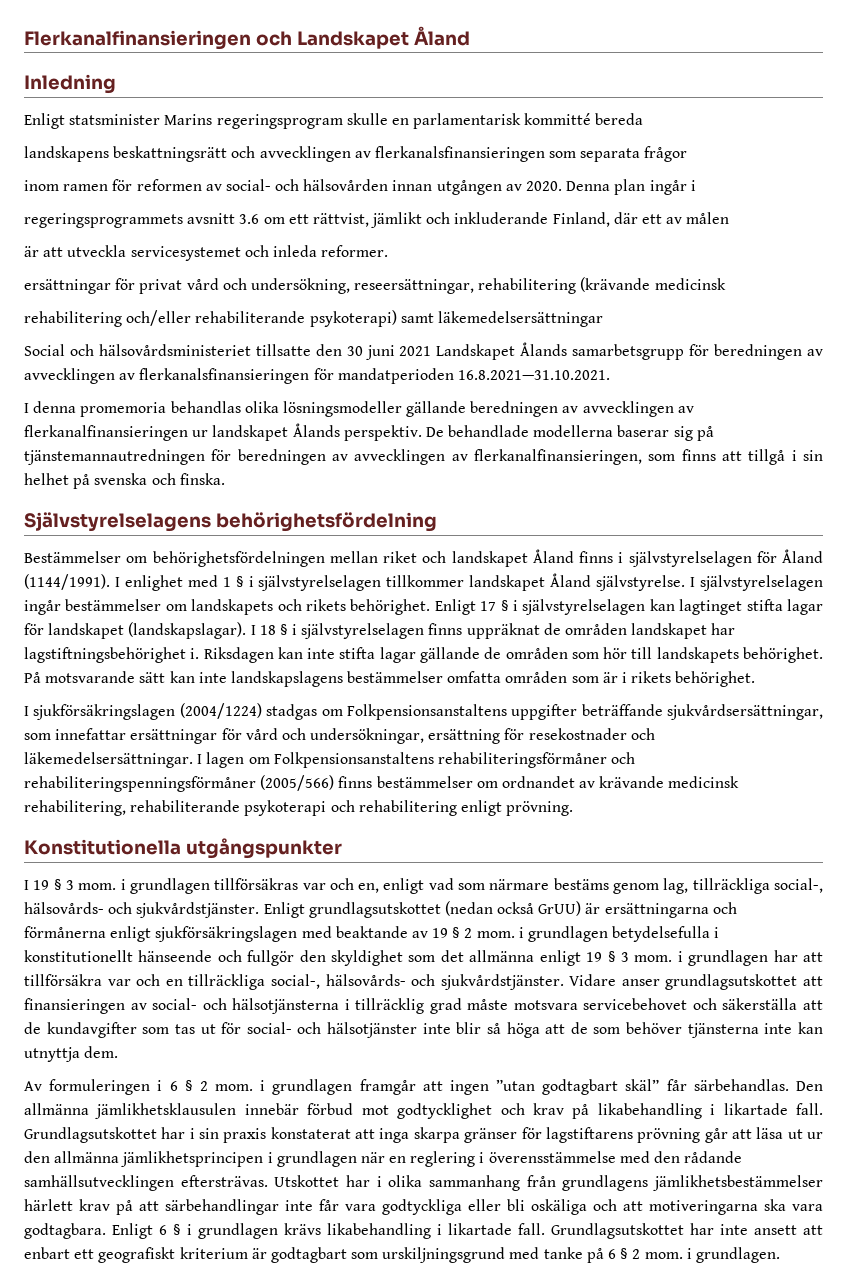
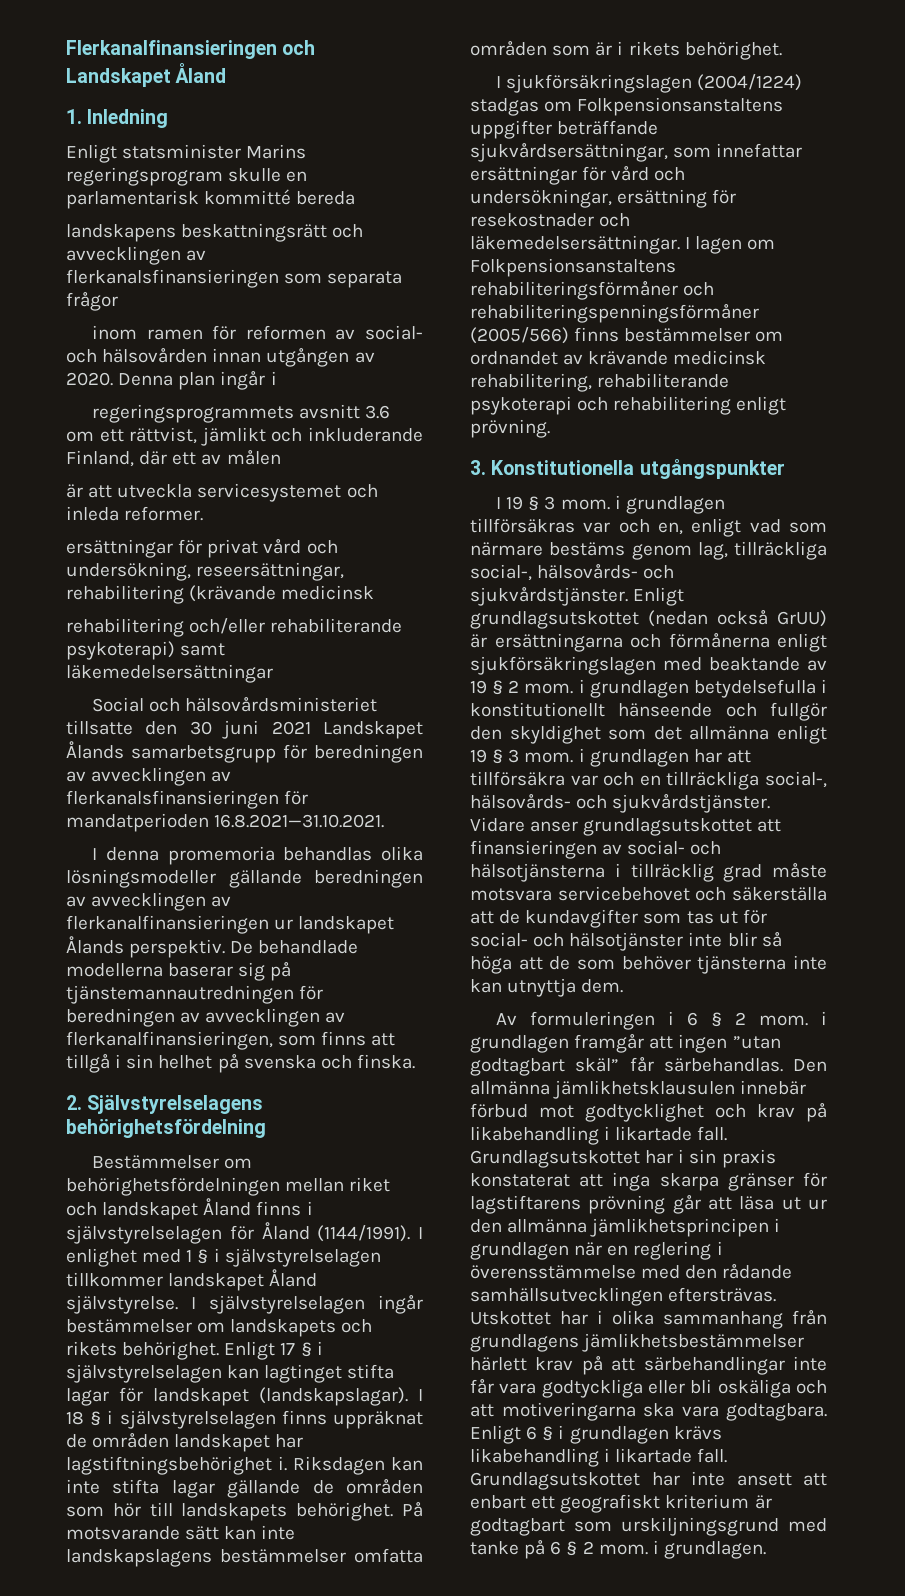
- Inledning
+ 1. Inledning
- Självstyrelselagens behörighetsfördelning
+ 2. Självstyrelselagens behörighetsfördelning
- Konstitutionella utgångspunkter
+ 3. Konstitutionella utgångspunkter

